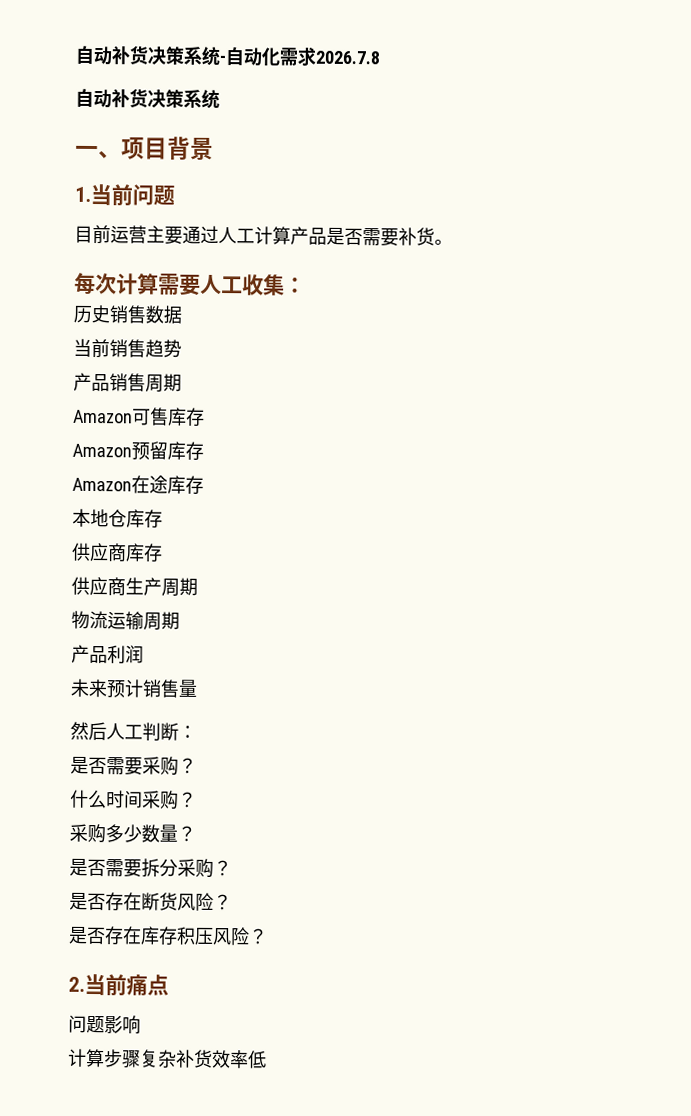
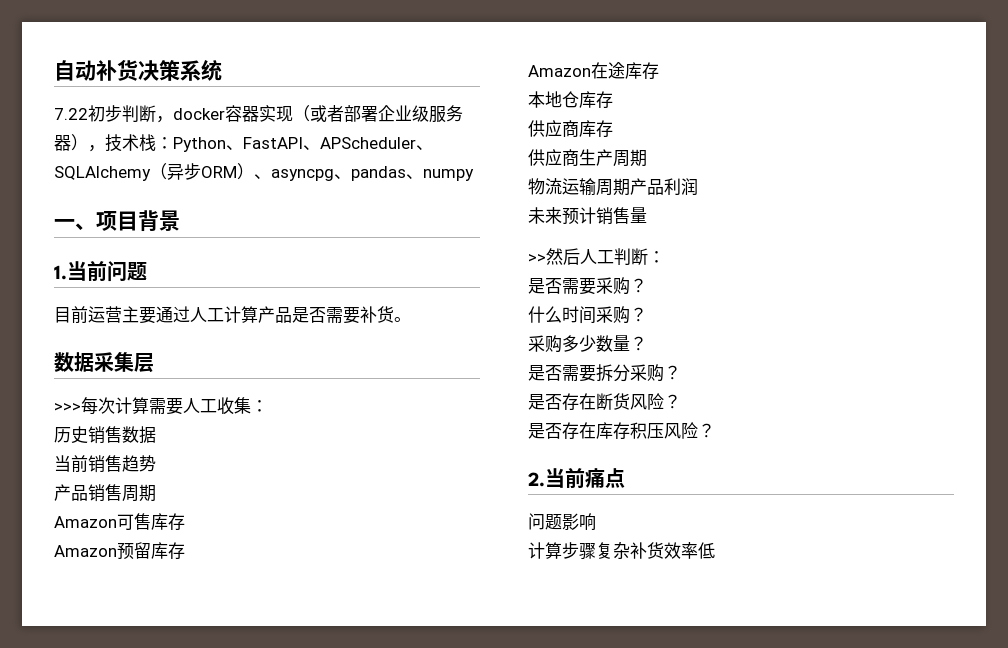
- 自动补货决策系统-自动化需求2026.7.8
  自动补货决策系统
+ 7.22初步判断，docker容器实现（或者部署企业级服务器），技术栈：Python、FastAPI、APScheduler、SQLAlchemy（异步ORM）、asyncpg、pandas、numpy
- 每次计算需要人工收集：
+ 数据采集层
+ >>>每次计算需要人工收集：
- 物流运输周期
- 产品利润
+ 物流运输周期产品利润
- 然后人工判断：
+ >>然后人工判断：

